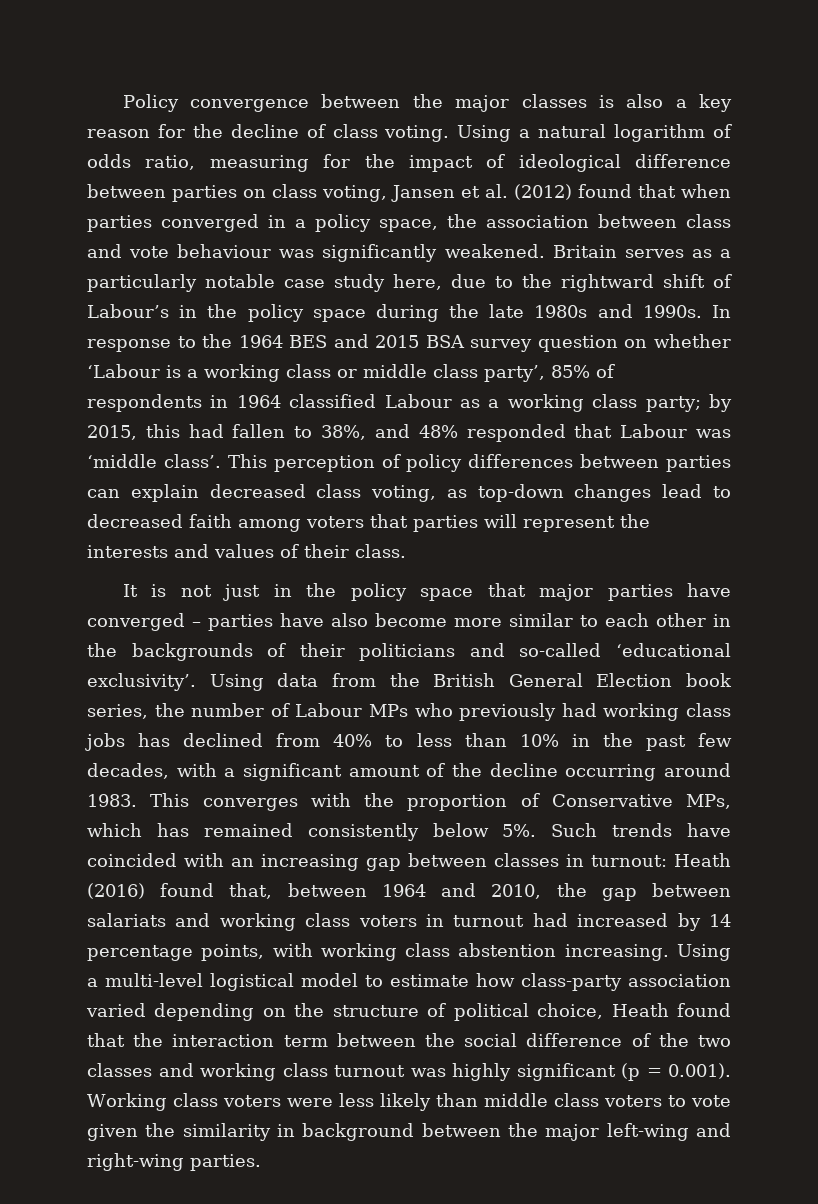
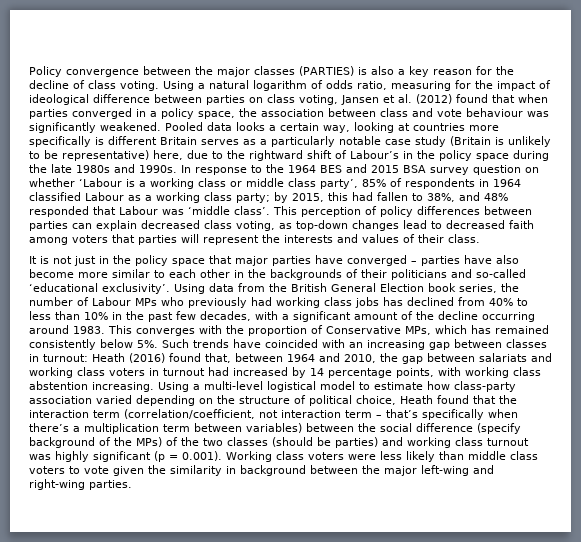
- Policy convergence between the major classes is also a key reason for the decline of class voting.
+ Policy convergence between the major classes (PARTIES) is also a key reason for the decline of class voting.
- Britain serves as a particularly notable case study here, due to the rightward shift of Labour’s in the policy space during the late 1980s and 1990s.
+ Pooled data looks a certain way, looking at countries more specifically is different Britain serves as a particularly notable case study (Britain is unlikely to be representative) here, due to the rightward shift of Labour’s in the policy space during the late 1980s and 1990s.
- Using a multi-level logistical model to estimate how class-party association varied depending on the structure of political choice, Heath found that the interaction term between the social difference of the two classes and working class turnout was highly significant (p = 0.001). Working class voters were less likely than middle class voters to vote given the similarity in background between the major left-wing and right-wing parties.
+ Using a multi-level logistical model to estimate how class-party association varied depending on the structure of political choice, Heath found that the interaction term (correlation/coefficient, not interaction term – that’s specifically when there’s a multiplication term between variables) between the social difference (specify background of the MPs) of the two classes (should be parties) and working class turnout was highly significant (p = 0.001). Working class voters were less likely than middle class voters to vote given the similarity in background between the major left-wing and right-wing parties.

